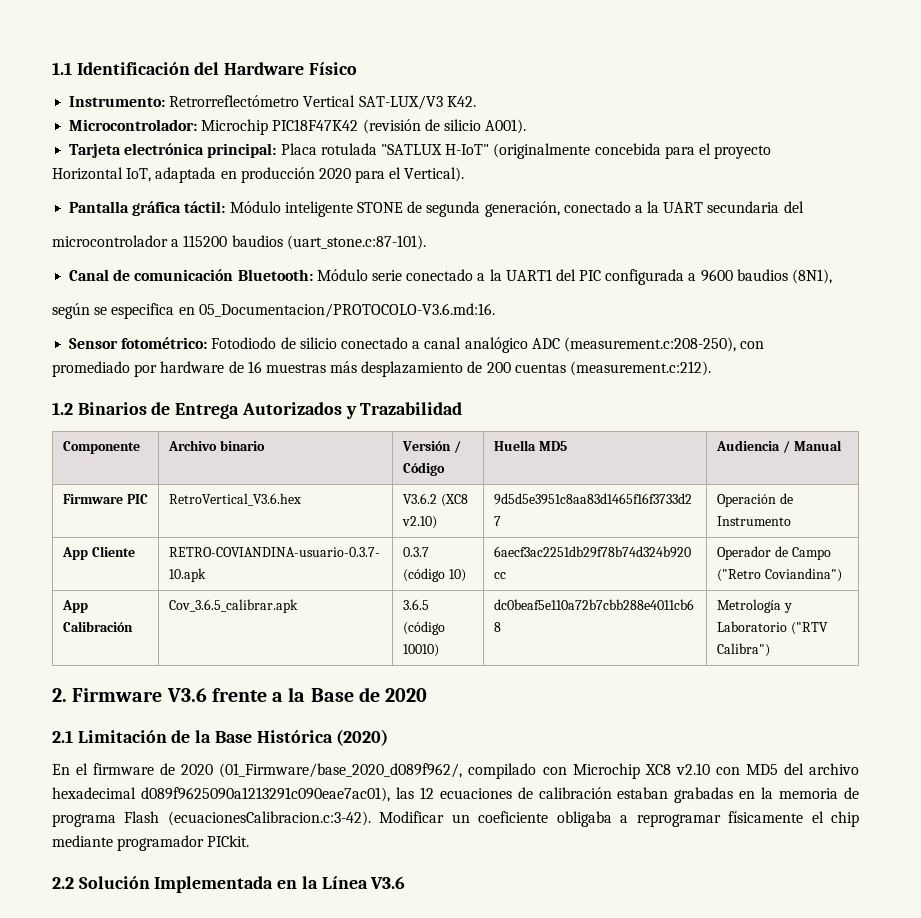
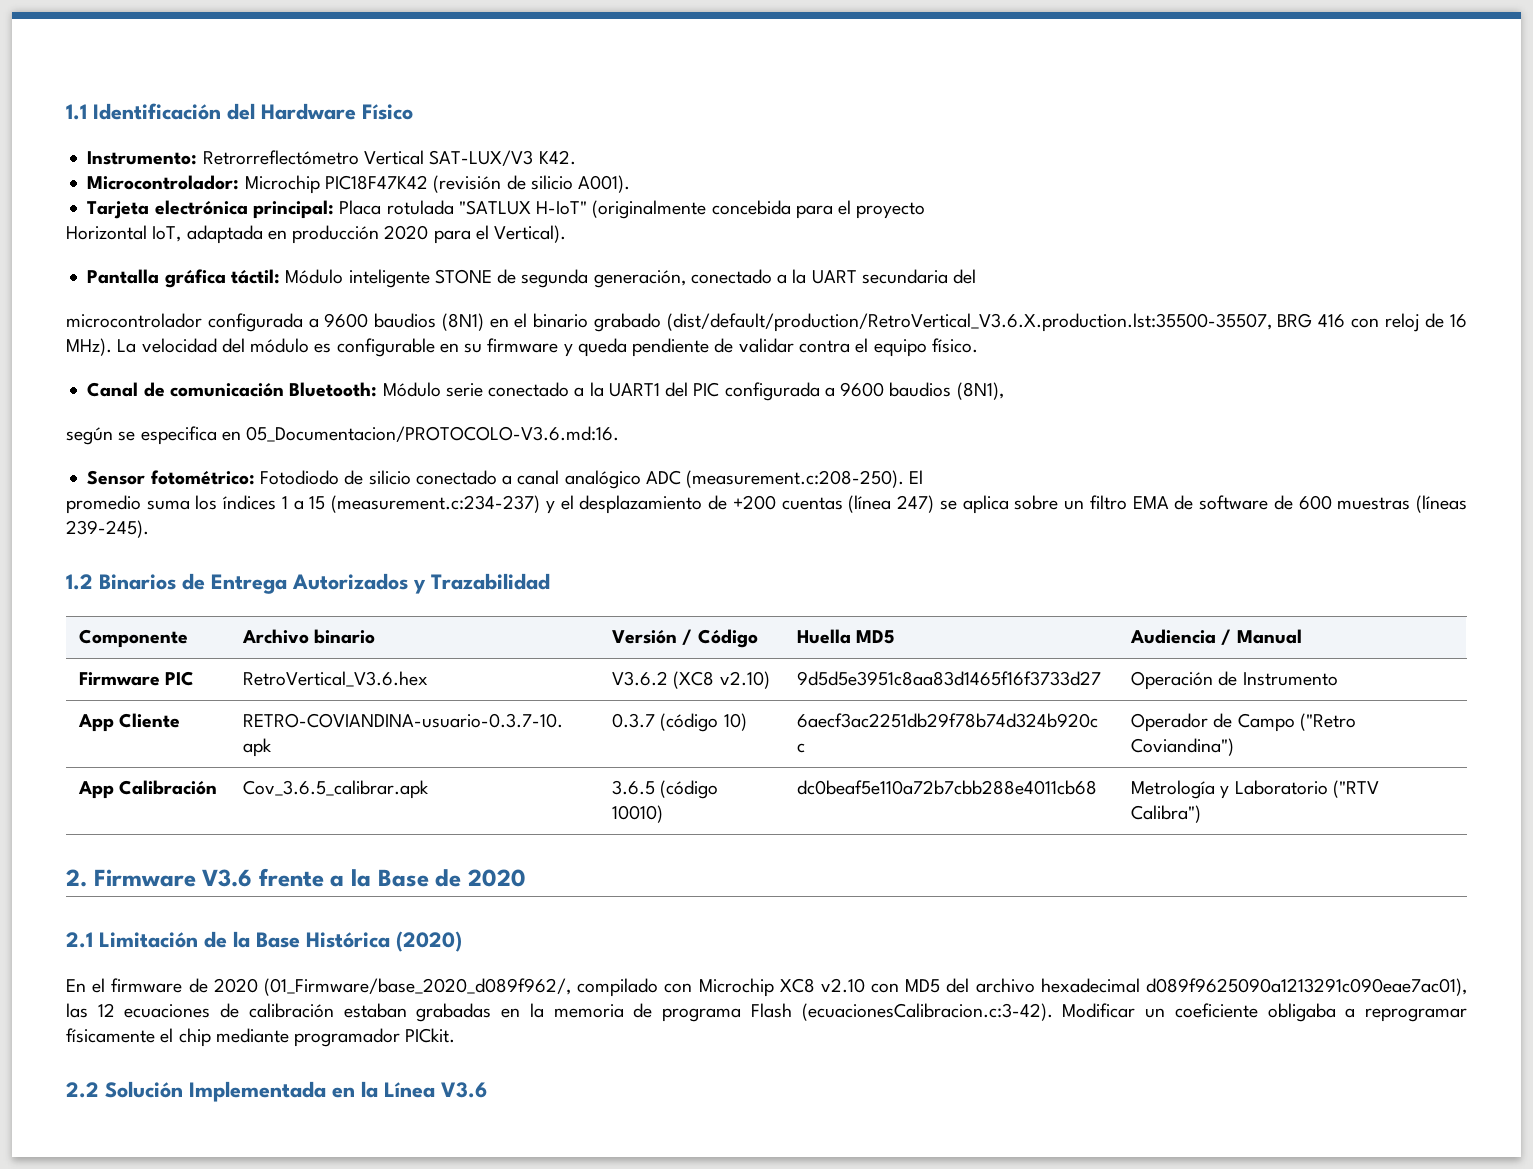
- microcontrolador a 115200 baudios (uart_stone.c:87-101).
+ microcontrolador configurada a 9600 baudios (8N1) en el binario grabado (dist/default/production/RetroVertical_V3.6.X.production.lst:35500-35507, BRG 416 con reloj de 16 MHz). La velocidad del módulo es configurable en su firmware y queda pendiente de validar contra el equipo físico.
- Sensor fotométrico: Fotodiodo de silicio conectado a canal analógico ADC (measurement.c:208-250), con
- promediado por hardware de 16 muestras más desplazamiento de 200 cuentas (measurement.c:212).
+ Sensor fotométrico: Fotodiodo de silicio conectado a canal analógico ADC (measurement.c:208-250). El
+ promedio suma los índices 1 a 15 (measurement.c:234-237) y el desplazamiento de +200 cuentas (línea 247) se aplica sobre un filtro EMA de software de 600 muestras (líneas 239-245).

